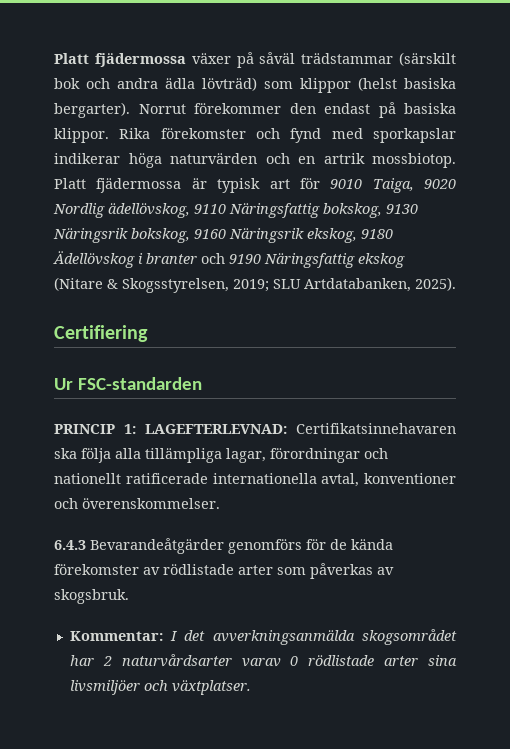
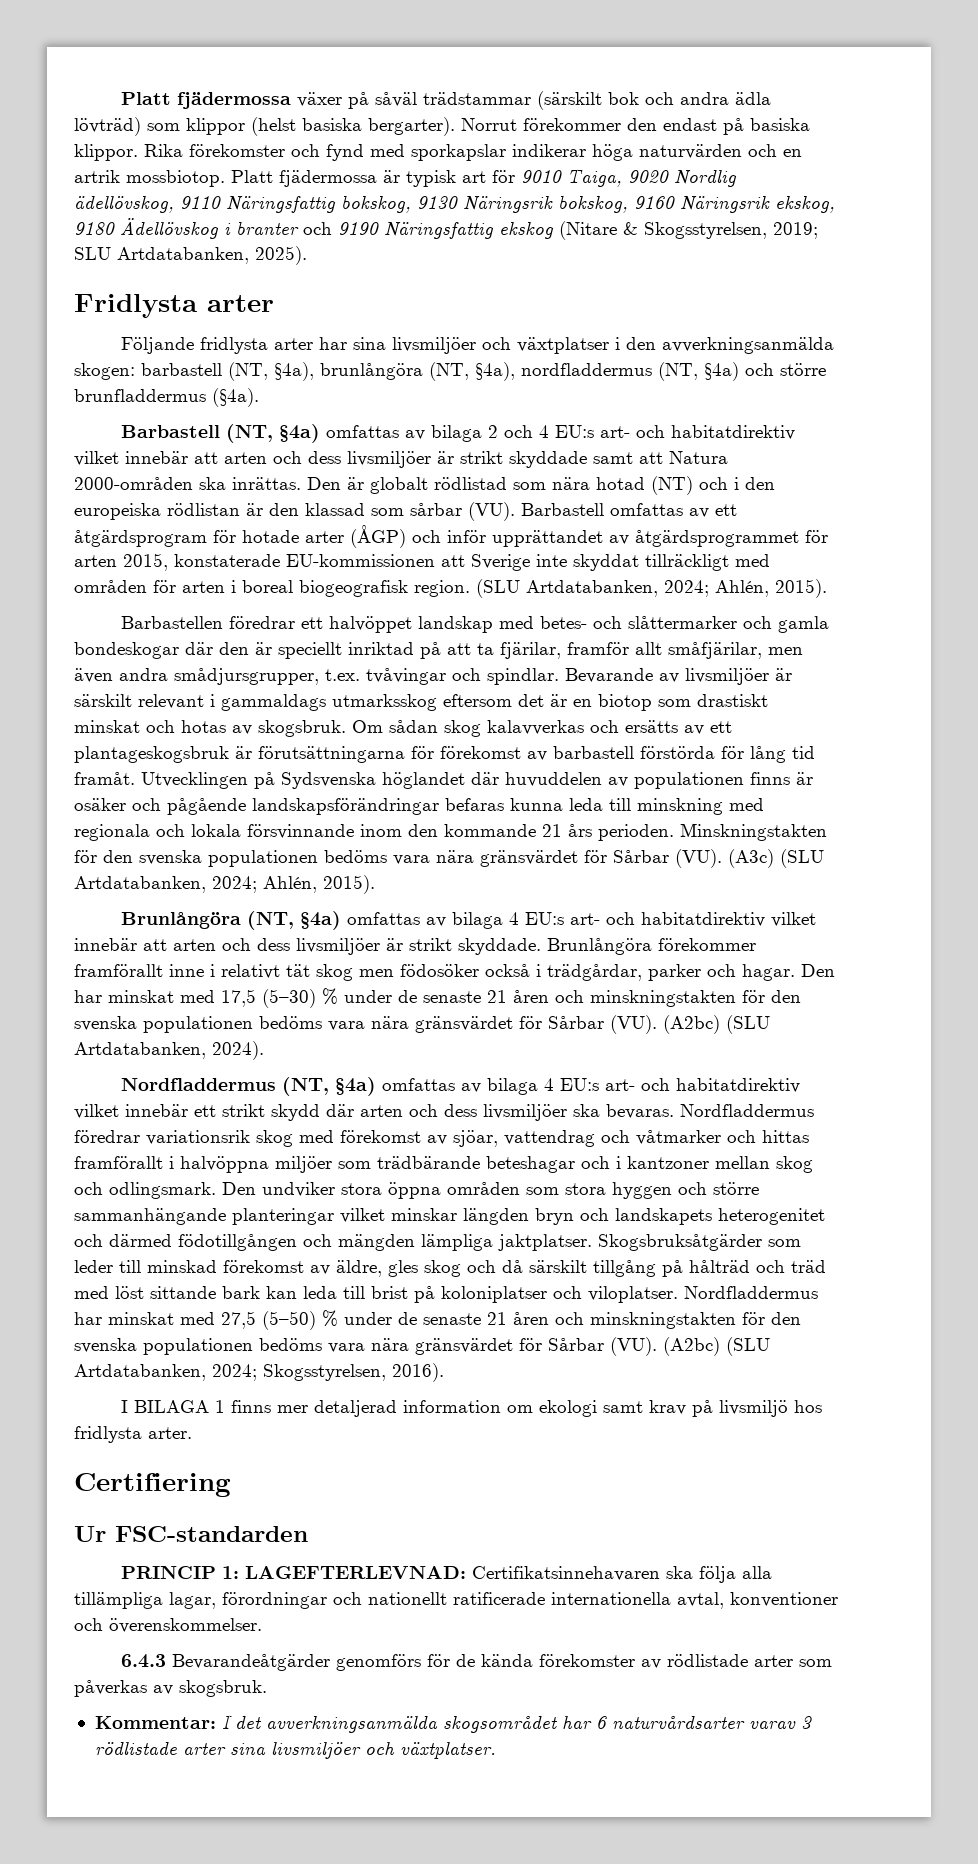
+ Fridlysta arter
+ Följande fridlysta arter har sina livsmiljöer och växtplatser i den avverkningsanmälda skogen: barbastell (NT, §4a), brunlångöra (NT, §4a), nordfladdermus (NT, §4a) och större brunfladdermus (§4a).
+ Barbastell (NT, §4a) omfattas av bilaga 2 och 4 EU:s art- och habitatdirektiv vilket innebär att arten och dess livsmiljöer är strikt skyddade samt att Natura 2000-områden ska inrättas. Den är globalt rödlistad som nära hotad (NT) och i den europeiska rödlistan är den klassad som sårbar (VU). Barbastell omfattas av ett åtgärdsprogram för hotade arter (ÅGP) och inför upprättandet av åtgärdsprogrammet för arten 2015, konstaterade EU-kommissionen att Sverige inte skyddat tillräckligt med områden för arten i boreal biogeografisk region. (SLU Artdatabanken, 2024; Ahlén, 2015).
+ Barbastellen föredrar ett halvöppet landskap med betes- och slåttermarker och gamla bondeskogar där den är speciellt inriktad på att ta fjärilar, framför allt småfjärilar, men även andra smådjursgrupper, t.ex. tvåvingar och spindlar. Bevarande av livsmiljöer är särskilt relevant i gammaldags utmarksskog eftersom det är en biotop som drastiskt minskat och hotas av skogsbruk. Om sådan skog kalavverkas och ersätts av ett plantageskogsbruk är förutsättningarna för förekomst av barbastell förstörda för lång tid framåt. Utvecklingen på Sydsvenska höglandet där huvuddelen av populationen finns är osäker och pågående landskapsförändringar befaras kunna leda till minskning med regionala och lokala försvinnande inom den kommande 21 års perioden. Minskningstakten för den svenska populationen bedöms vara nära gränsvärdet för Sårbar (VU). (A3c) (SLU Artdatabanken, 2024; Ahlén, 2015).
+ Brunlångöra (NT, §4a) omfattas av bilaga 4 EU:s art- och habitatdirektiv vilket innebär att arten och dess livsmiljöer är strikt skyddade. Brunlångöra förekommer framförallt inne i relativt tät skog men födosöker också i trädgårdar, parker och hagar. Den har minskat med 17,5 (5–30) % under de senaste 21 åren och minskningstakten för den svenska populationen bedöms vara nära gränsvärdet för Sårbar (VU). (A2bc) (SLU Artdatabanken, 2024).
+ Nordfladdermus (NT, §4a) omfattas av bilaga 4 EU:s art- och habitatdirektiv vilket innebär ett strikt skydd där arten och dess livsmiljöer ska bevaras. Nordfladdermus föredrar variationsrik skog med förekomst av sjöar, vattendrag och våtmarker och hittas framförallt i halvöppna miljöer som trädbärande beteshagar och i kantzoner mellan skog och odlingsmark. Den undviker stora öppna områden som stora hyggen och större sammanhängande planteringar vilket minskar längden bryn och landskapets heterogenitet och därmed födotillgången och mängden lämpliga jaktplatser. Skogsbruksåtgärder som leder till minskad förekomst av äldre, gles skog och då särskilt tillgång på hålträd och träd med löst sittande bark kan leda till brist på koloniplatser och viloplatser. Nordfladdermus har minskat med 27,5 (5–50) % under de senaste 21 åren och minskningstakten för den svenska populationen bedöms vara nära gränsvärdet för Sårbar (VU). (A2bc) (SLU Artdatabanken, 2024; Skogsstyrelsen, 2016).
+ I BILAGA 1 finns mer detaljerad information om ekologi samt krav på livsmiljö hos fridlysta arter.
- Kommentar: I det avverkningsanmälda skogsområdet har 2 naturvårdsarter varav 0 rödlistade arter sina livsmiljöer och växtplatser.
+ Kommentar: I det avverkningsanmälda skogsområdet har 6 naturvårdsarter varav 3 rödlistade arter sina livsmiljöer och växtplatser.

